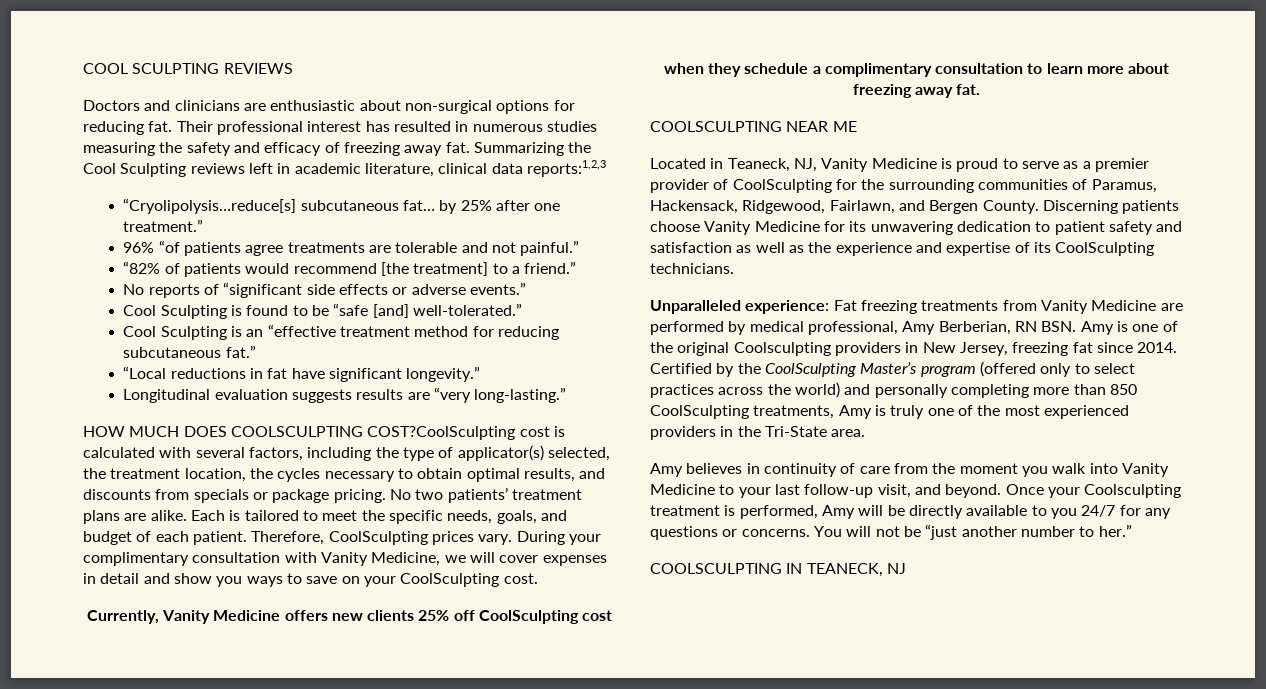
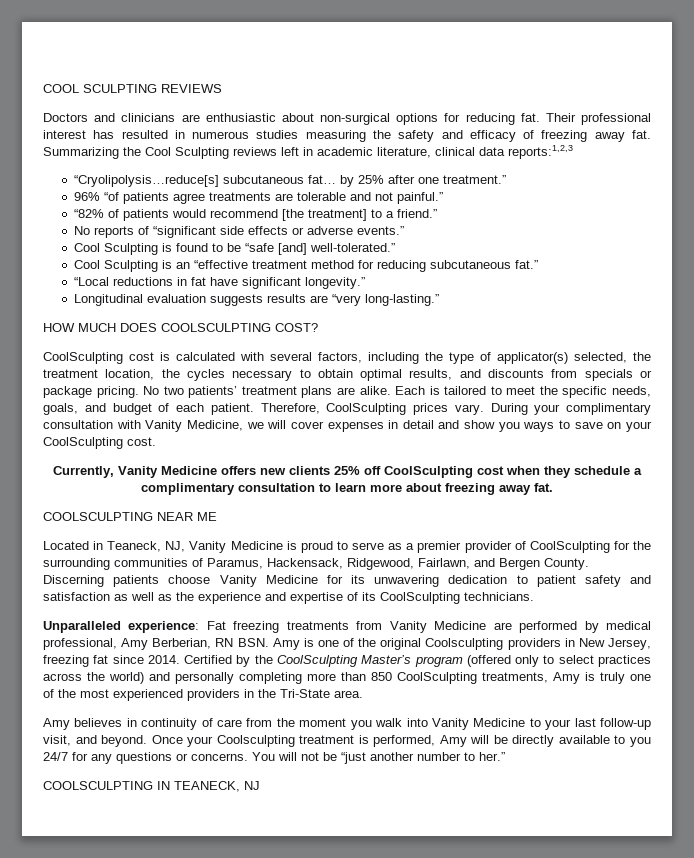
- HOW MUCH DOES COOLSCULPTING COST?CoolSculpting cost is calculated with several factors, including the type of applicator(s) selected, the treatment location, the cycles necessary to obtain optimal results, and discounts from specials or package pricing.
+ HOW MUCH DOES COOLSCULPTING COST?
+ CoolSculpting cost is calculated with several factors, including the type of applicator(s) selected, the treatment location, the cycles necessary to obtain optimal results, and discounts from specials or package pricing.

